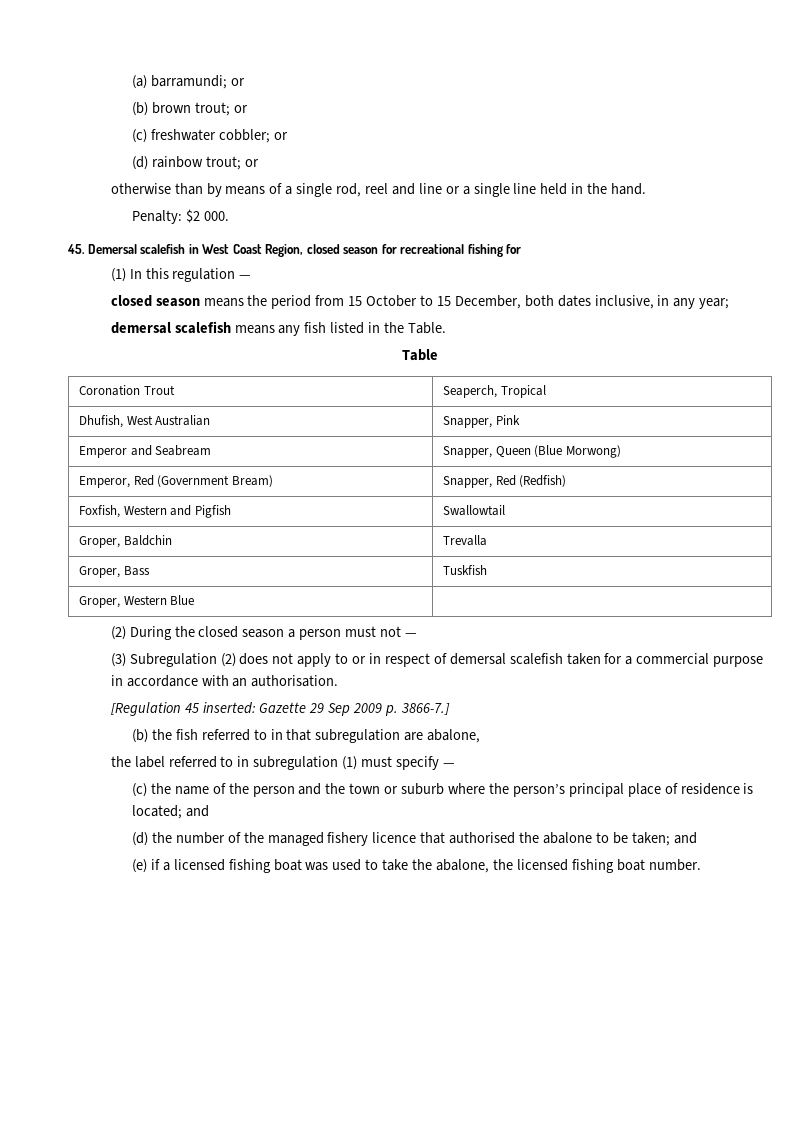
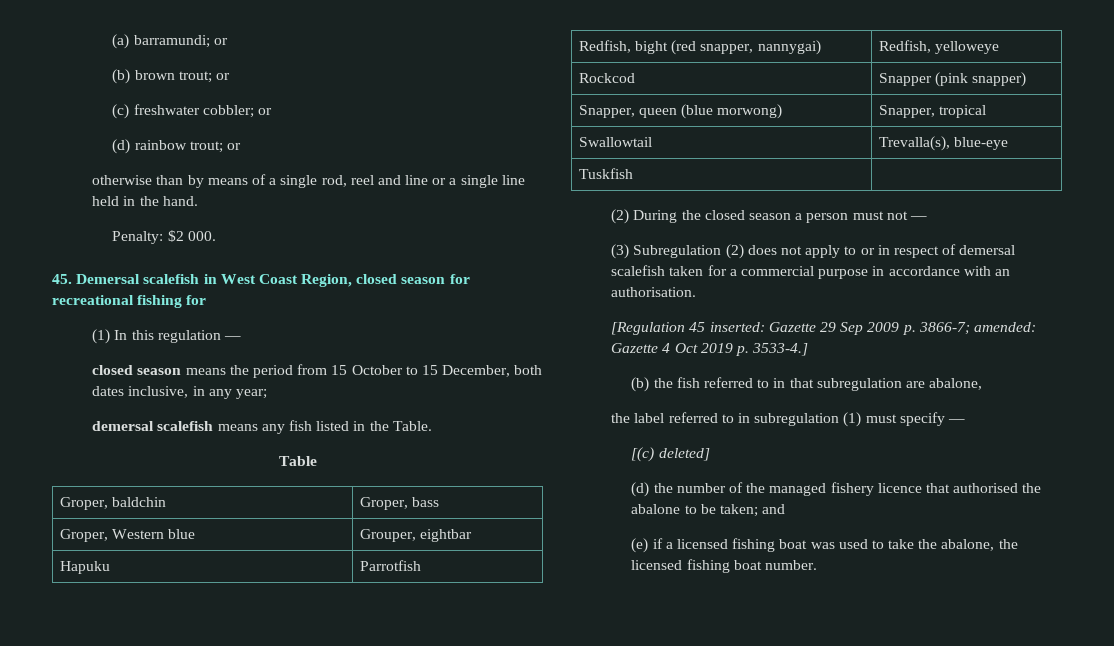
- Coronation Trout | Seaperch, Tropical
- Dhufish, West Australian | Snapper, Pink
- Emperor and Seabream | Snapper, Queen (Blue Morwong)
- Emperor, Red (Government Bream) | Snapper, Red (Redfish)
- Foxfish, Western and Pigfish | Swallowtail
- Groper, Baldchin | Trevalla
- Groper, Bass | Tuskfish
- Groper, Western Blue |
+ Groper, baldchin | Groper, bass
+ Groper, Western blue | Grouper, eightbar
+ Hapuku | Parrotfish
+ Redfish, bight (red snapper, nannygai) | Redfish, yelloweye
+ Rockcod | Snapper (pink snapper)
+ Snapper, queen (blue morwong) | Snapper, tropical
+ Swallowtail | Trevalla(s), blue-eye
+ Tuskfish |
- [Regulation 45 inserted: Gazette 29 Sep 2009 p. 3866-7.]
+ [Regulation 45 inserted: Gazette 29 Sep 2009 p. 3866-7; amended: Gazette 4 Oct 2019 p. 3533-4.]
- (c) the name of the person and the town or suburb where the person’s principal place of residence is located; and
+ [(c) deleted]

